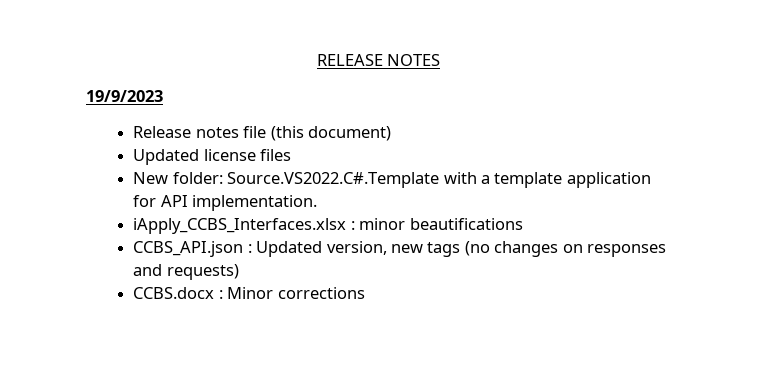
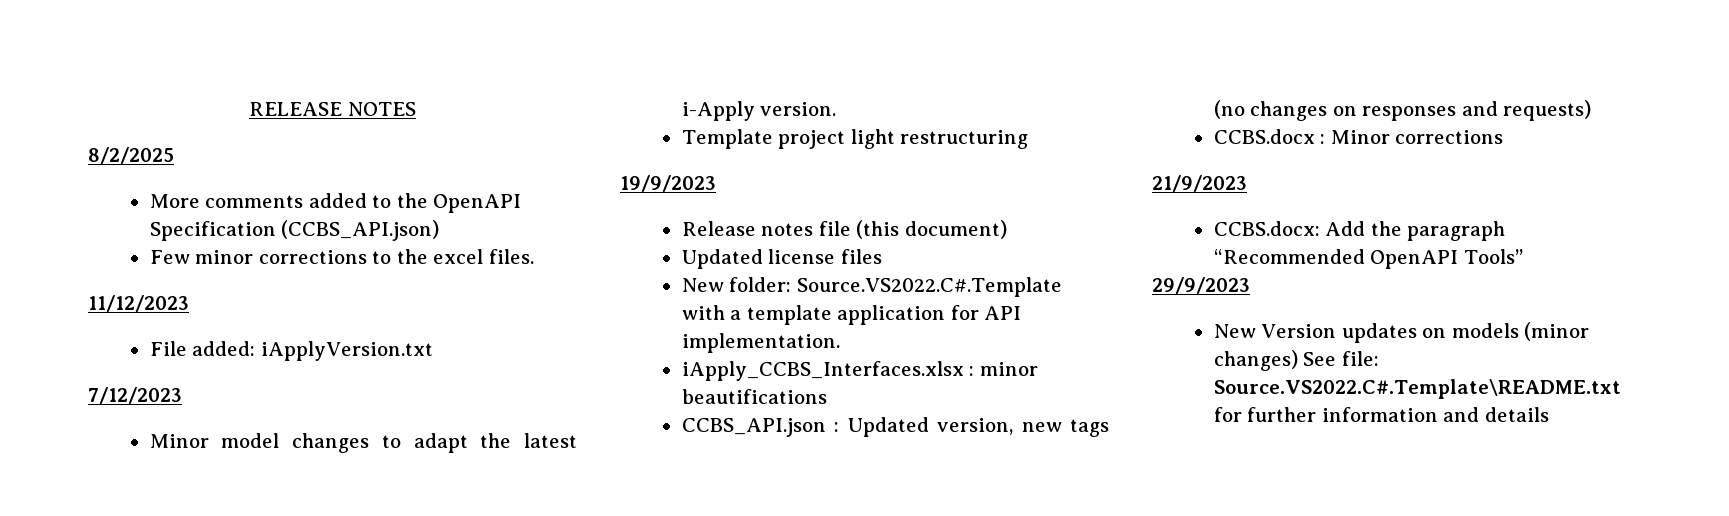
+ 8/2/2025
+ More comments added to the OpenAPI Specification (CCBS_API.json)
+ Few minor corrections to the excel files.
+ 11/12/2023
+ File added: iApplyVersion.txt
+ 7/12/2023
+ Minor model changes to adapt the latest i-Apply version.
+ Template project light restructuring
+ 21/9/2023
+ CCBS.docx: Add the paragraph “Recommended OpenAPI Tools”
+ 29/9/2023
+ New Version updates on models (minor changes) See file: Source.VS2022.C#.Template\README.txt for further information and details

